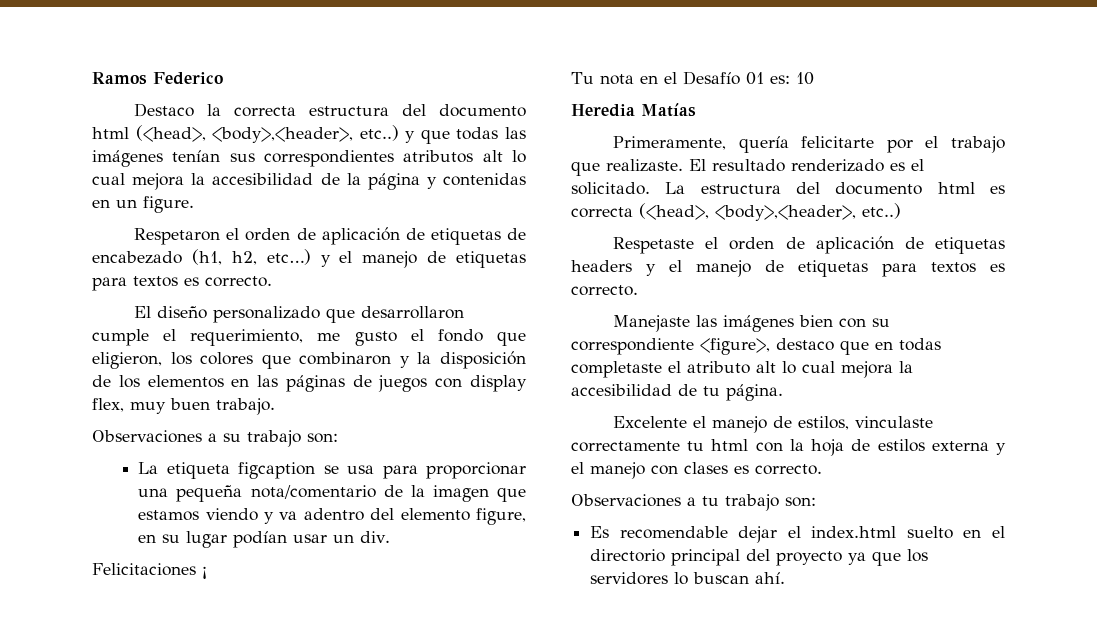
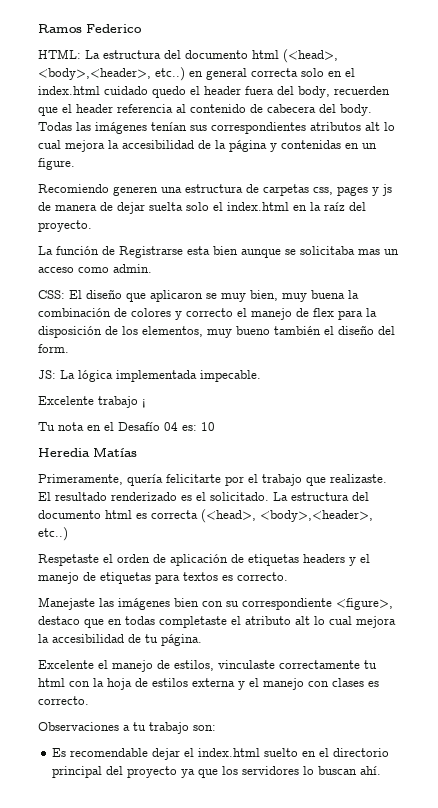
- Destaco la correcta estructura del documento html (<head>, <body>,<header>, etc..) y que todas las imágenes tenían sus correspondientes atributos alt lo cual mejora la accesibilidad de la página y contenidas en un figure.
+ HTML: La estructura del documento html (<head>, <body>,<header>, etc..) en general correcta solo en el index.html cuidado quedo el header fuera del body, recuerden que el header referencia al contenido de cabecera del body. Todas las imágenes tenían sus correspondientes atributos alt lo cual mejora la accesibilidad de la página y contenidas en un figure.
- Respetaron el orden de aplicación de etiquetas de encabezado (h1, h2, etc…) y el manejo de etiquetas para textos es correcto.
- El diseño personalizado que desarrollaron cumple el requerimiento, me gusto el fondo que eligieron, los colores que combinaron y la disposición de los elementos en las páginas de juegos con display flex, muy buen trabajo.
- Observaciones a su trabajo son:
- La etiqueta figcaption se usa para proporcionar una pequeña nota/comentario de la imagen que estamos viendo y va adentro del elemento figure, en su lugar podían usar un div.
- Felicitaciones ¡
+ Recomiendo generen una estructura de carpetas css, pages y js de manera de dejar suelta solo el index.html en la raíz del proyecto.
+ La función de Registrarse esta bien aunque se solicitaba mas un acceso como admin.
+ CSS: El diseño que aplicaron se muy bien, muy buena la combinación de colores y correcto el manejo de flex para la disposición de los elementos, muy bueno también el diseño del form.
+ JS: La lógica implementada impecable.
+ Excelente trabajo ¡
- Tu nota en el Desafío 01 es: 10
+ Tu nota en el Desafío 04 es: 10

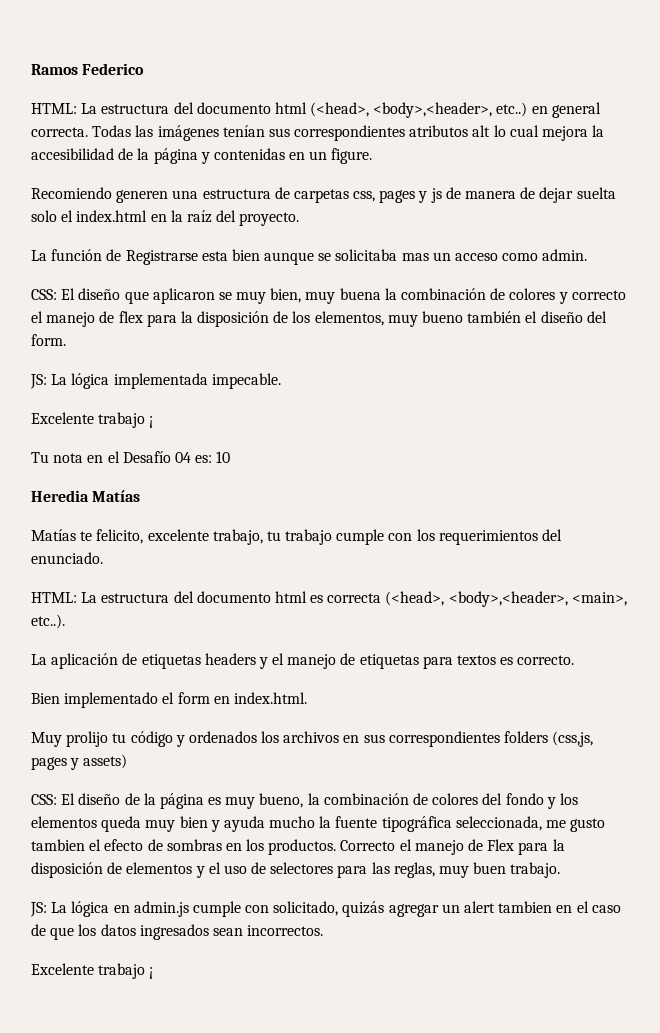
- HTML: La estructura del documento html (<head>, <body>,<header>, etc..) en general correcta solo en el index.html cuidado quedo el header fuera del body, recuerden que el header referencia al contenido de cabecera del body.
+ HTML: La estructura del documento html (<head>, <body>,<header>, etc..) en general correcta.
- Primeramente, quería felicitarte por el trabajo que realizaste. El resultado renderizado es el solicitado. La estructura del documento html es correcta (<head>, <body>,<header>, etc..)
- Respetaste el orden de aplicación de etiquetas headers y el manejo de etiquetas para textos es correcto.
+ Matías te felicito, excelente trabajo, tu trabajo cumple con los requerimientos del enunciado.
+ HTML: La estructura del documento html es correcta (<head>, <body>,<header>, <main>, etc..).
+ La aplicación de etiquetas headers y el manejo de etiquetas para textos es correcto.
- Manejaste las imágenes bien con su correspondiente <figure>, destaco que en todas completaste el atributo alt lo cual mejora la accesibilidad de tu página.
- Excelente el manejo de estilos, vinculaste correctamente tu html con la hoja de estilos externa y el manejo con clases es correcto.
- Observaciones a tu trabajo son:
- Es recomendable dejar el index.html suelto en el directorio principal del proyecto ya que los servidores lo buscan ahí.
+ Bien implementado el form en index.html.
+ Muy prolijo tu código y ordenados los archivos en sus correspondientes folders (css,js, pages y assets)
+ CSS: El diseño de la página es muy bueno, la combinación de colores del fondo y los elementos queda muy bien y ayuda mucho la fuente tipográfica seleccionada, me gusto tambien el efecto de sombras en los productos. Correcto el manejo de Flex para la disposición de elementos y el uso de selectores para las reglas, muy buen trabajo.
+ JS: La lógica en admin.js cumple con solicitado, quizás agregar un alert tambien en el caso de que los datos ingresados sean incorrectos.
+ Excelente trabajo ¡

